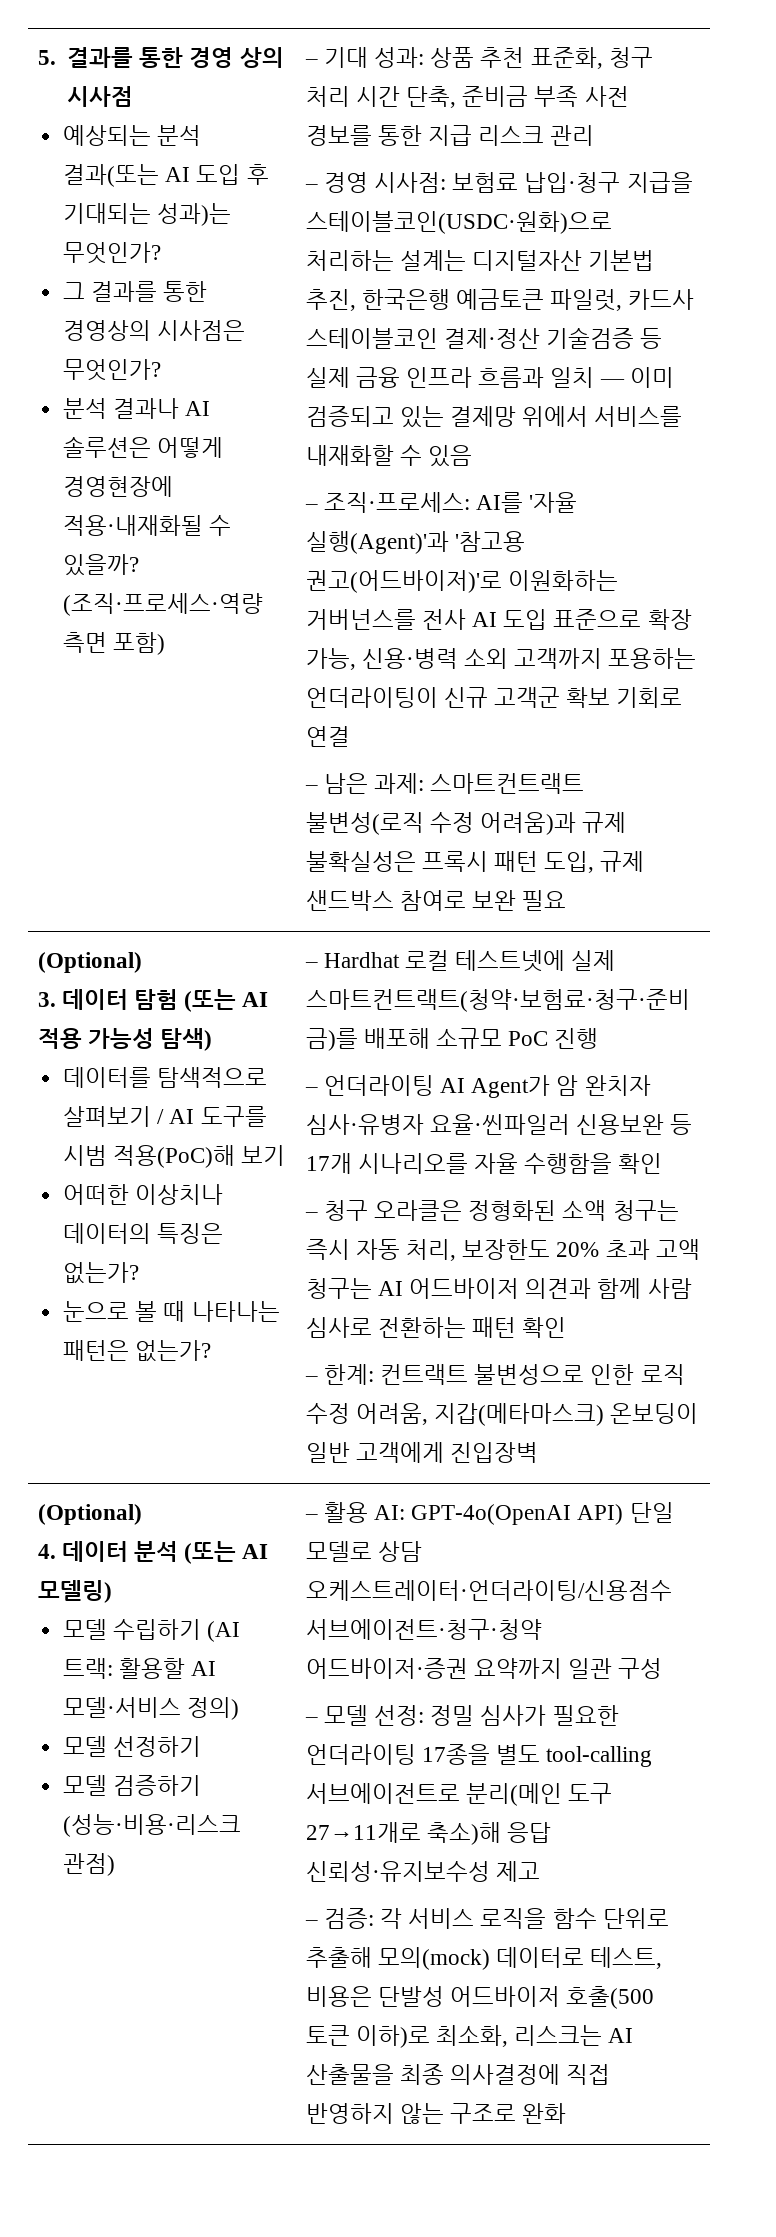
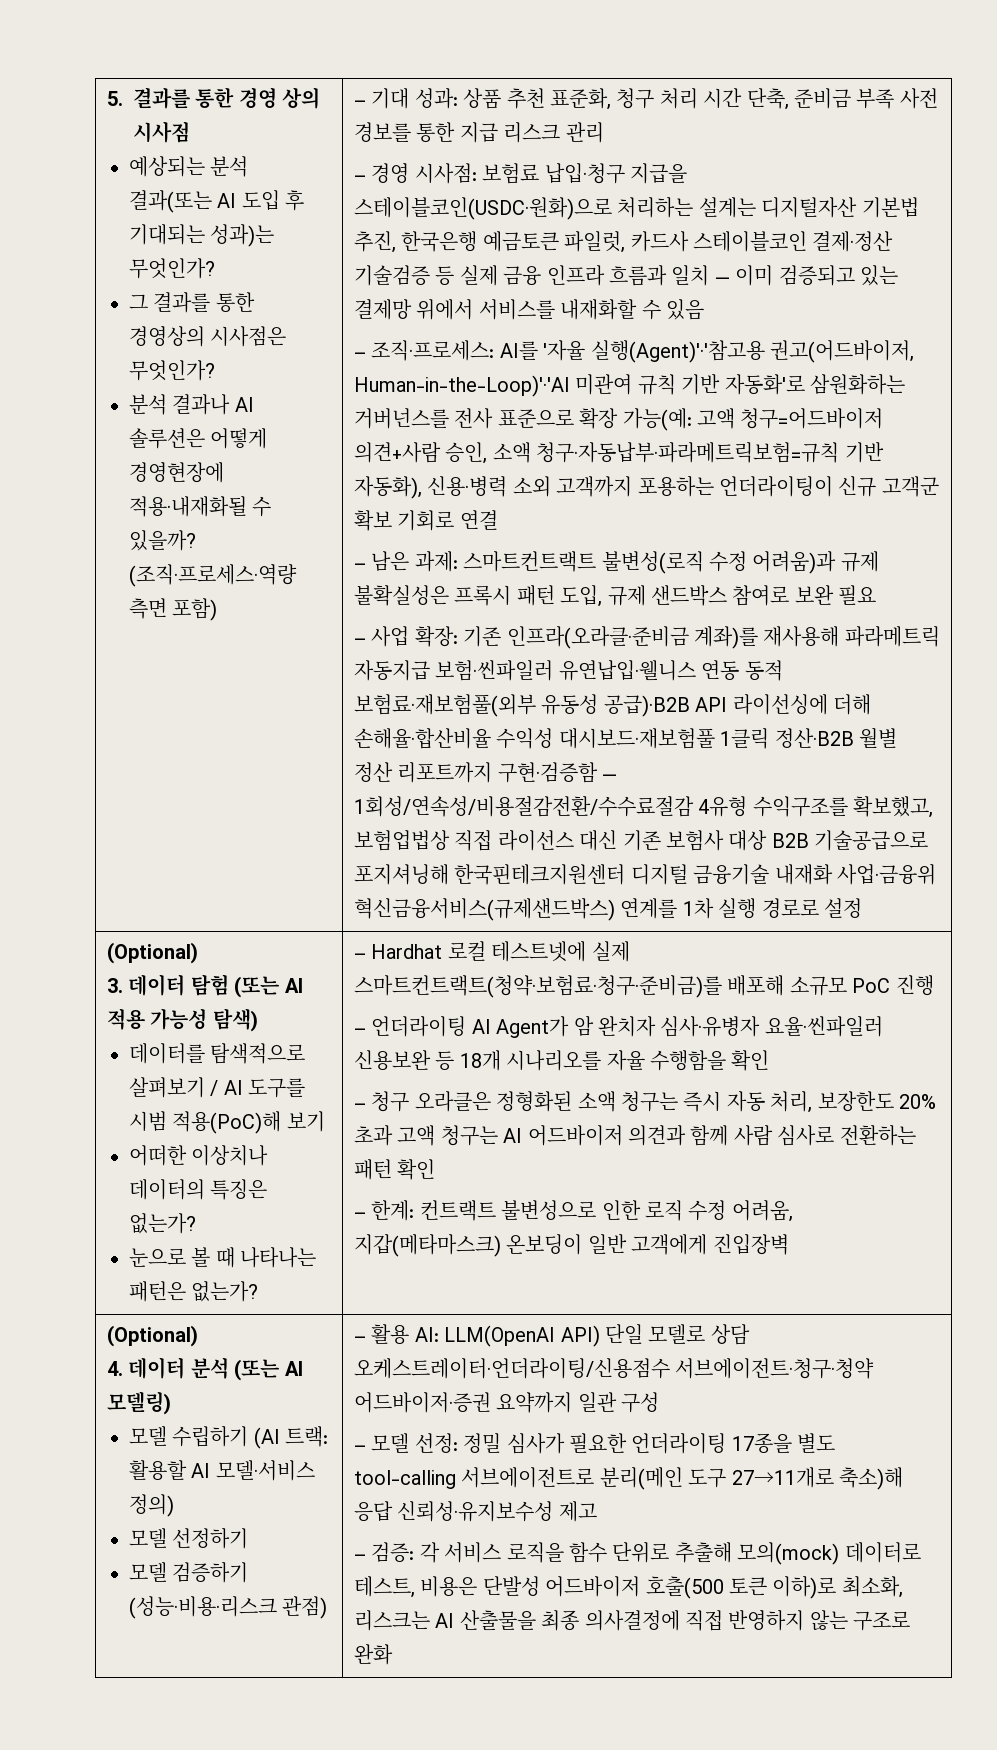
- – 조직·프로세스: AI를 '자율 실행(Agent)'과 '참고용 권고(어드바이저)'로 이원화하는 거버넌스를 전사 AI 도입 표준으로 확장 가능, 신용·병력 소외 고객까지 포용하는 언더라이팅이 신규 고객군 확보 기회로 연결
+ – 조직·프로세스: AI를 '자율 실행(Agent)'·'참고용 권고(어드바이저, Human-in-the-Loop)'·'AI 미관여 규칙 기반 자동화'로 삼원화하는 거버넌스를 전사 표준으로 확장 가능(예: 고액 청구=어드바이저 의견+사람 승인, 소액 청구·자동납부·파라메트릭보험=규칙 기반 자동화), 신용·병력 소외 고객까지 포용하는 언더라이팅이 신규 고객군 확보 기회로 연결
+ – 사업 확장: 기존 인프라(오라클·준비금 계좌)를 재사용해 파라메트릭 자동지급 보험·씬파일러 유연납입·웰니스 연동 동적 보험료·재보험풀(외부 유동성 공급)·B2B API 라이선싱에 더해 손해율·합산비율 수익성 대시보드·재보험풀 1클릭 정산·B2B 월별 정산 리포트까지 구현·검증함 — 1회성/연속성/비용절감전환/수수료절감 4유형 수익구조를 확보했고, 보험업법상 직접 라이선스 대신 기존 보험사 대상 B2B 기술공급으로 포지셔닝해 한국핀테크지원센터 디지털 금융기술 내재화 사업·금융위 혁신금융서비스(규제샌드박스) 연계를 1차 실행 경로로 설정
- – 언더라이팅 AI Agent가 암 완치자 심사·유병자 요율·씬파일러 신용보완 등 17개 시나리오를 자율 수행함을 확인
+ – 언더라이팅 AI Agent가 암 완치자 심사·유병자 요율·씬파일러 신용보완 등 18개 시나리오를 자율 수행함을 확인
- – 활용 AI: GPT-4o(OpenAI API) 단일 모델로 상담 오케스트레이터·언더라이팅/신용점수 서브에이전트·청구·청약 어드바이저·증권 요약까지 일관 구성
+ – 활용 AI: LLM(OpenAI API) 단일 모델로 상담 오케스트레이터·언더라이팅/신용점수 서브에이전트·청구·청약 어드바이저·증권 요약까지 일관 구성

